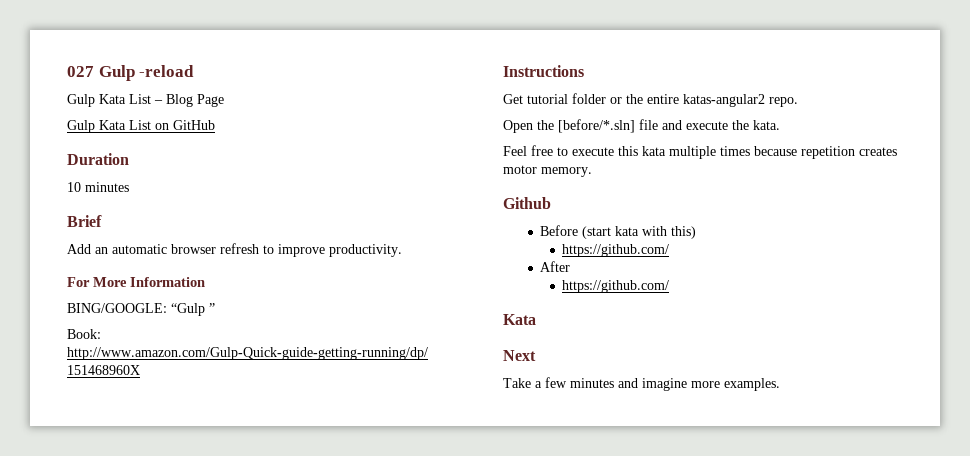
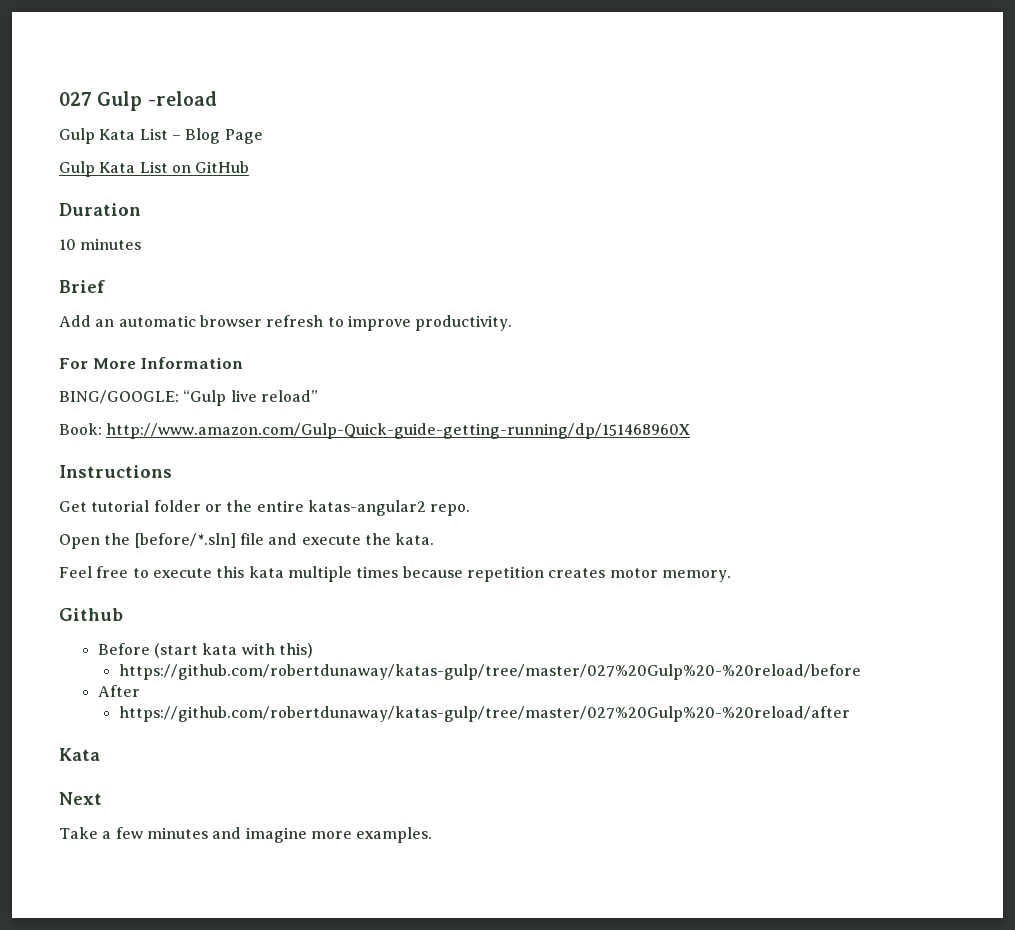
- BING/GOOGLE: “Gulp ”
+ BING/GOOGLE: “Gulp live reload”
  Before (start kata with this)
- https://github.com/
+ https://github.com/robertdunaway/katas-gulp/tree/master/027%20Gulp%20-%20reload/before
  After
- https://github.com/
+ https://github.com/robertdunaway/katas-gulp/tree/master/027%20Gulp%20-%20reload/after

